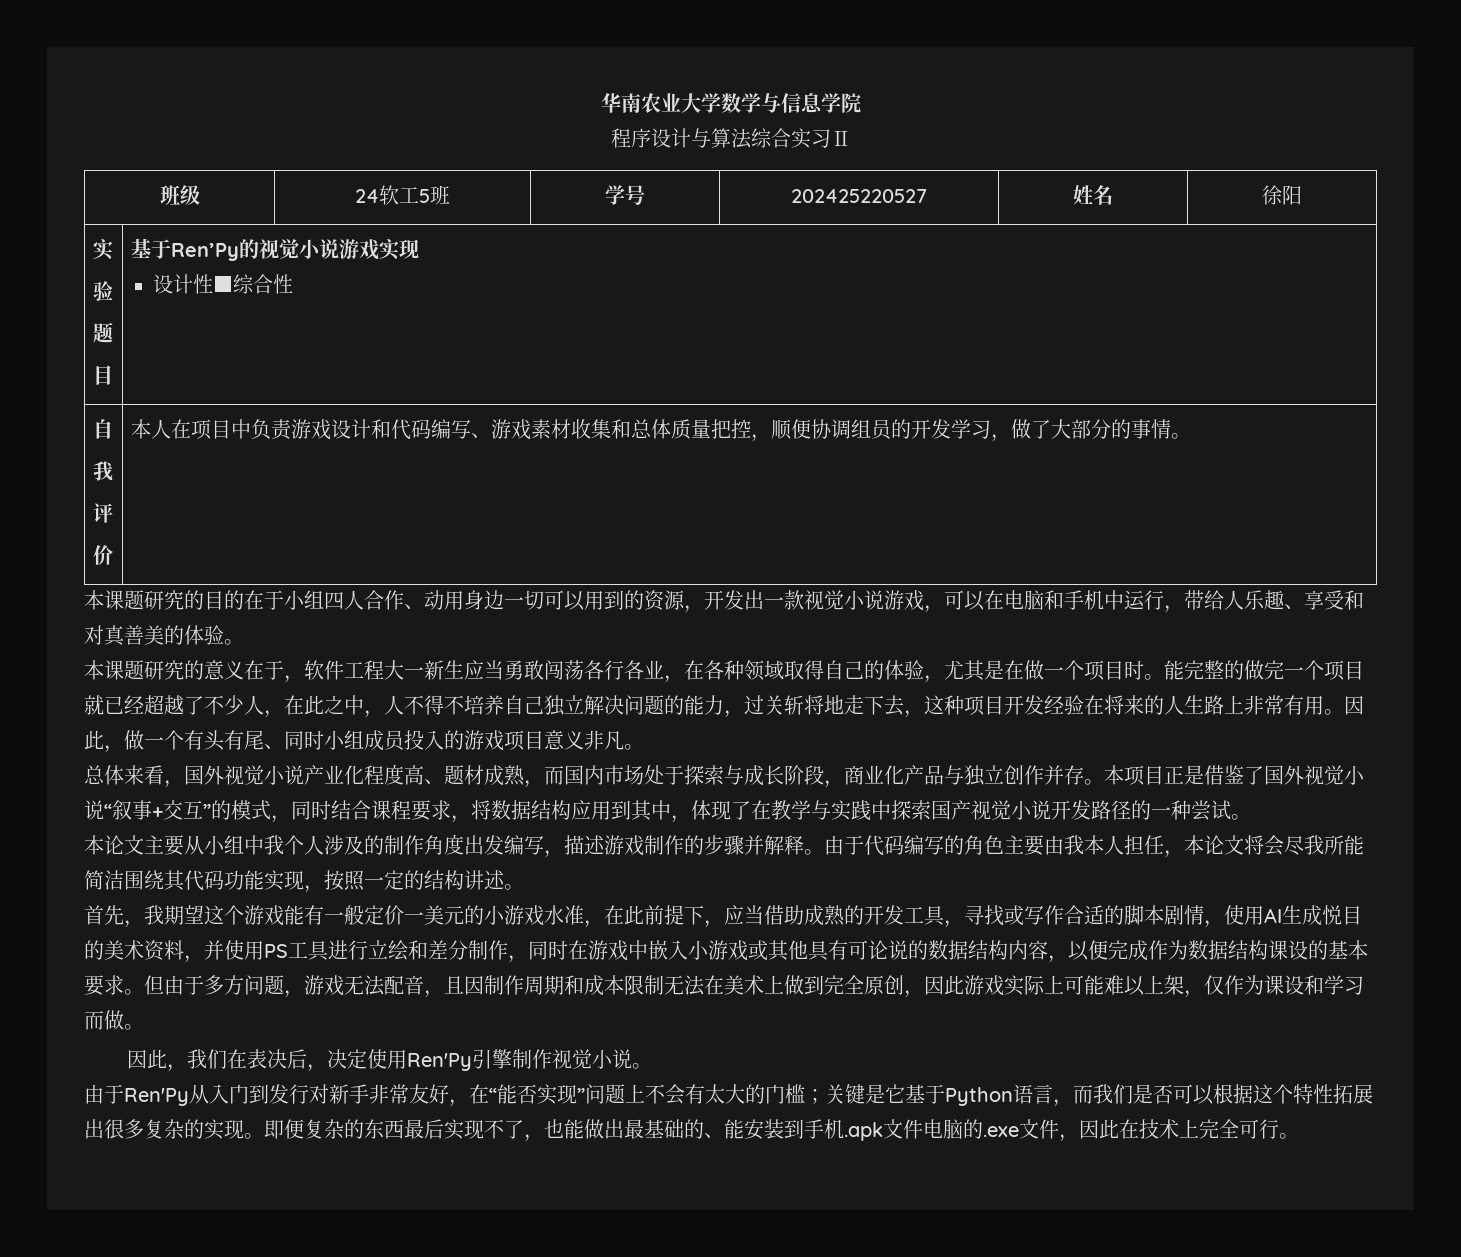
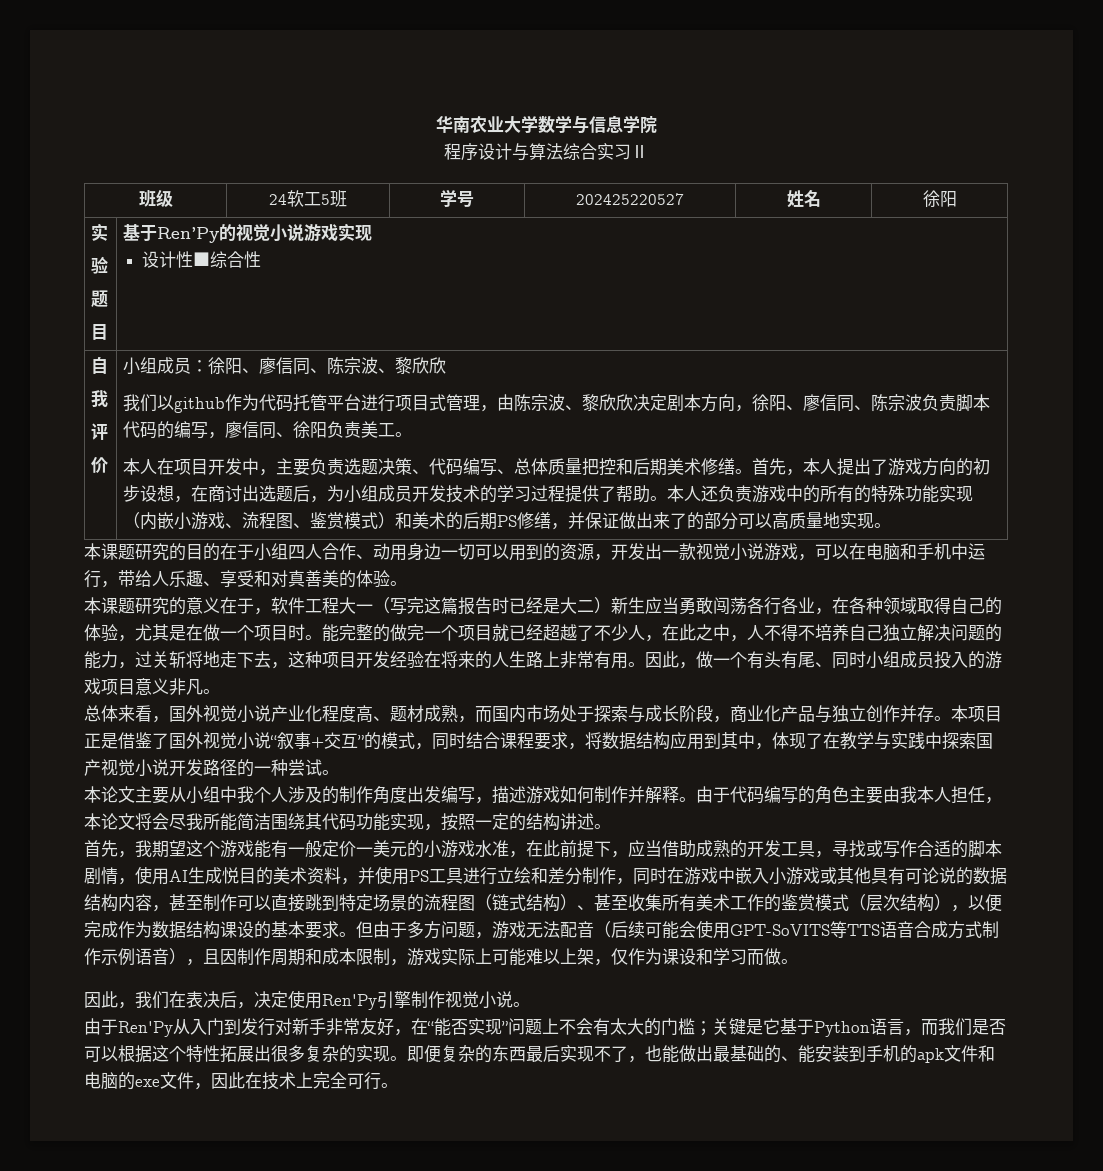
- 本人在项目中负责游戏设计和代码编写、游戏素材收集和总体质量把控，顺便协调组员的开发学习，做了大部分的事情。
+ 小组成员：徐阳、廖信同、陈宗波、黎欣欣
+ 我们以github作为代码托管平台进行项目式管理，由陈宗波、黎欣欣决定剧本方向，徐阳、廖信同、陈宗波负责脚本代码的编写，廖信同、徐阳负责美工。
+ 本人在项目开发中，主要负责选题决策、代码编写、总体质量把控和后期美术修缮。首先，本人提出了游戏方向的初步设想，在商讨出选题后，为小组成员开发技术的学习过程提供了帮助。本人还负责游戏中的所有的特殊功能实现（内嵌小游戏、流程图、鉴赏模式）和美术的后期PS修缮，并保证做出来了的部分可以高质量地实现。
- 本课题研究的意义在于，软件工程大一新生应当勇敢闯荡各行各业，在各种领域取得自己的体验，尤其是在做一个项目时。
+ 本课题研究的意义在于，软件工程大一（写完这篇报告时已经是大二）新生应当勇敢闯荡各行各业，在各种领域取得自己的体验，尤其是在做一个项目时。
- 本论文主要从小组中我个人涉及的制作角度出发编写，描述游戏制作的步骤并解释。
+ 本论文主要从小组中我个人涉及的制作角度出发编写，描述游戏如何制作并解释。
- 首先，我期望这个游戏能有一般定价一美元的小游戏水准，在此前提下，应当借助成熟的开发工具，寻找或写作合适的脚本剧情，使用AI生成悦目的美术资料，并使用PS工具进行立绘和差分制作，同时在游戏中嵌入小游戏或其他具有可论说的数据结构内容，以便完成作为数据结构课设的基本要求。
+ 首先，我期望这个游戏能有一般定价一美元的小游戏水准，在此前提下，应当借助成熟的开发工具，寻找或写作合适的脚本剧情，使用AI生成悦目的美术资料，并使用PS工具进行立绘和差分制作，同时在游戏中嵌入小游戏或其他具有可论说的数据结构内容，甚至制作可以直接跳到特定场景的流程图（链式结构）、甚至收集所有美术工作的鉴赏模式（层次结构），以便完成作为数据结构课设的基本要求。
- 但由于多方问题，游戏无法配音，且因制作周期和成本限制无法在美术上做到完全原创，因此游戏实际上可能难以上架，仅作为课设和学习而做。
+ 但由于多方问题，游戏无法配音（后续可能会使用GPT-SoVITS等TTS语音合成方式制作示例语音），且因制作周期和成本限制，游戏实际上可能难以上架，仅作为课设和学习而做。
- 即便复杂的东西最后实现不了，也能做出最基础的、能安装到手机.apk文件电脑的.exe文件，因此在技术上完全可行。
+ 即便复杂的东西最后实现不了，也能做出最基础的、能安装到手机的apk文件和电脑的exe文件，因此在技术上完全可行。

